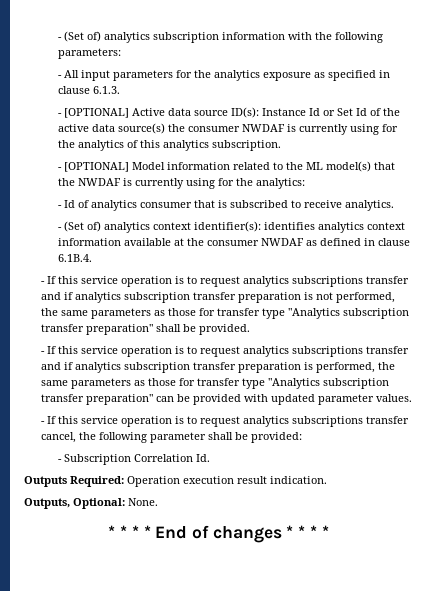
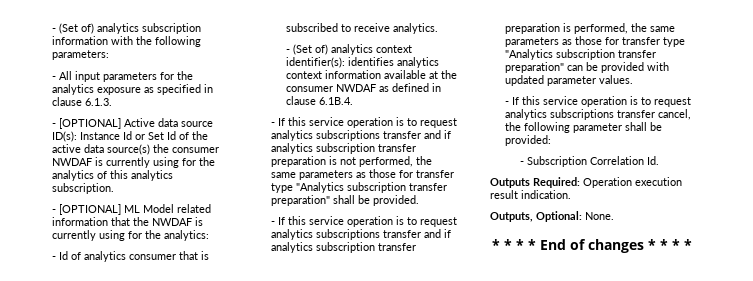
- - [OPTIONAL] Model information related to the ML model(s) that the NWDAF is currently using for the analytics:
+ - [OPTIONAL] ML Model related information that the NWDAF is currently using for the analytics:

